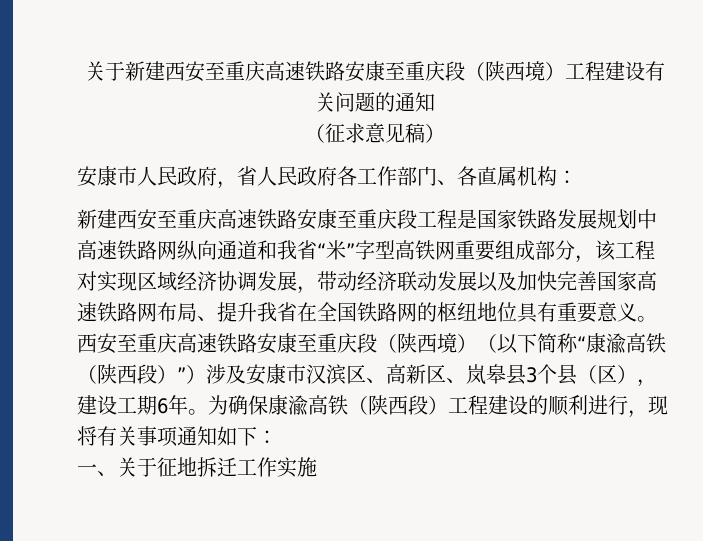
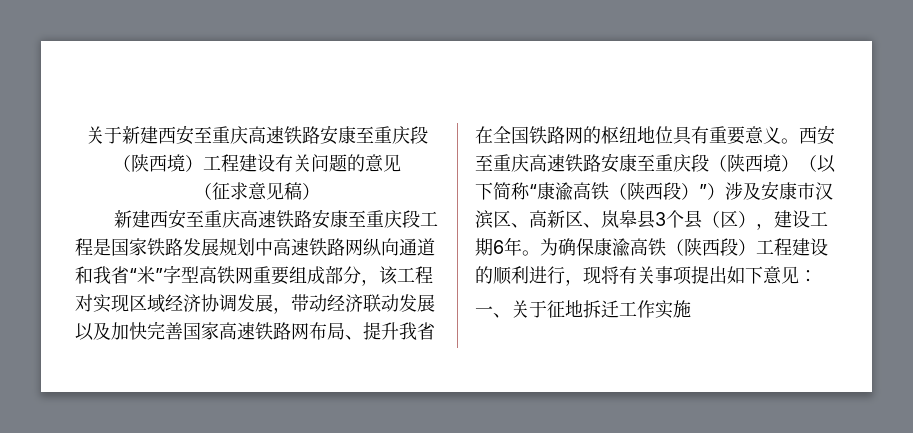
- 关于新建西安至重庆高速铁路安康至重庆段（陕西境）工程建设有关问题的通知
+ 关于新建西安至重庆高速铁路安康至重庆段（陕西境）工程建设有关问题的意见
- 安康市人民政府，省人民政府各工作部门、各直属机构：
- 为确保康渝高铁（陕西段）工程建设的顺利进行，现将有关事项通知如下：
+ 为确保康渝高铁（陕西段）工程建设的顺利进行，现将有关事项提出如下意见：

